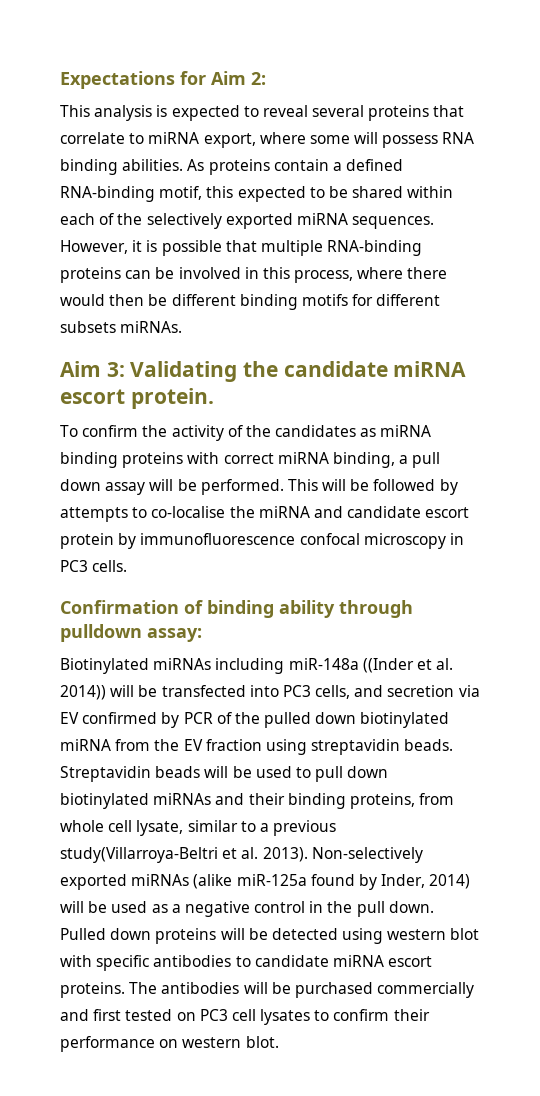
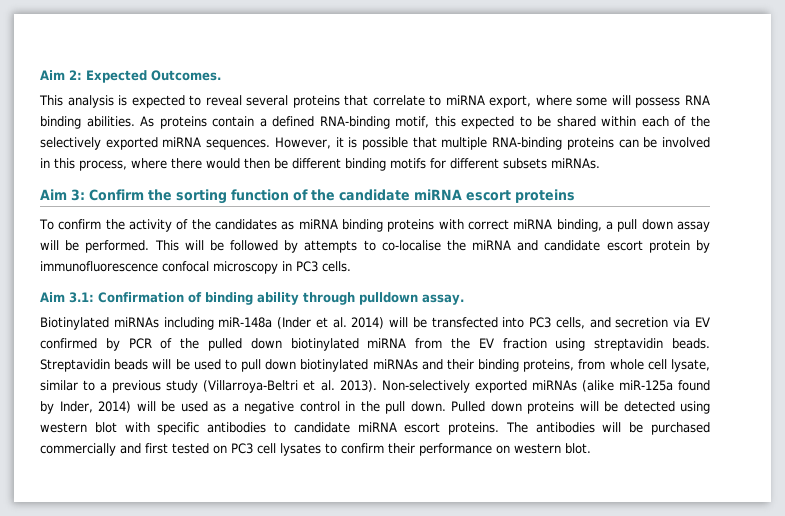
- Expectations for Aim 2:
+ Aim 2: Expected Outcomes.
- Aim 3: Validating the candidate miRNA escort protein.
+ Aim 3: Confirm the sorting function of the candidate miRNA escort proteins
- Confirmation of binding ability through pulldown assay:
+ Aim 3.1: Confirmation of binding ability through pulldown assay.
- Biotinylated miRNAs including miR-148a ((Inder et al. 2014)) will be transfected into PC3 cells, and secretion via EV confirmed by PCR of the pulled down biotinylated miRNA from the EV fraction using streptavidin beads.
+ Biotinylated miRNAs including miR-148a (Inder et al. 2014) will be transfected into PC3 cells, and secretion via EV confirmed by PCR of the pulled down biotinylated miRNA from the EV fraction using streptavidin beads.
- Streptavidin beads will be used to pull down biotinylated miRNAs and their binding proteins, from whole cell lysate, similar to a previous study(Villarroya-Beltri et al. 2013).
+ Streptavidin beads will be used to pull down biotinylated miRNAs and their binding proteins, from whole cell lysate, similar to a previous study (Villarroya-Beltri et al. 2013).

